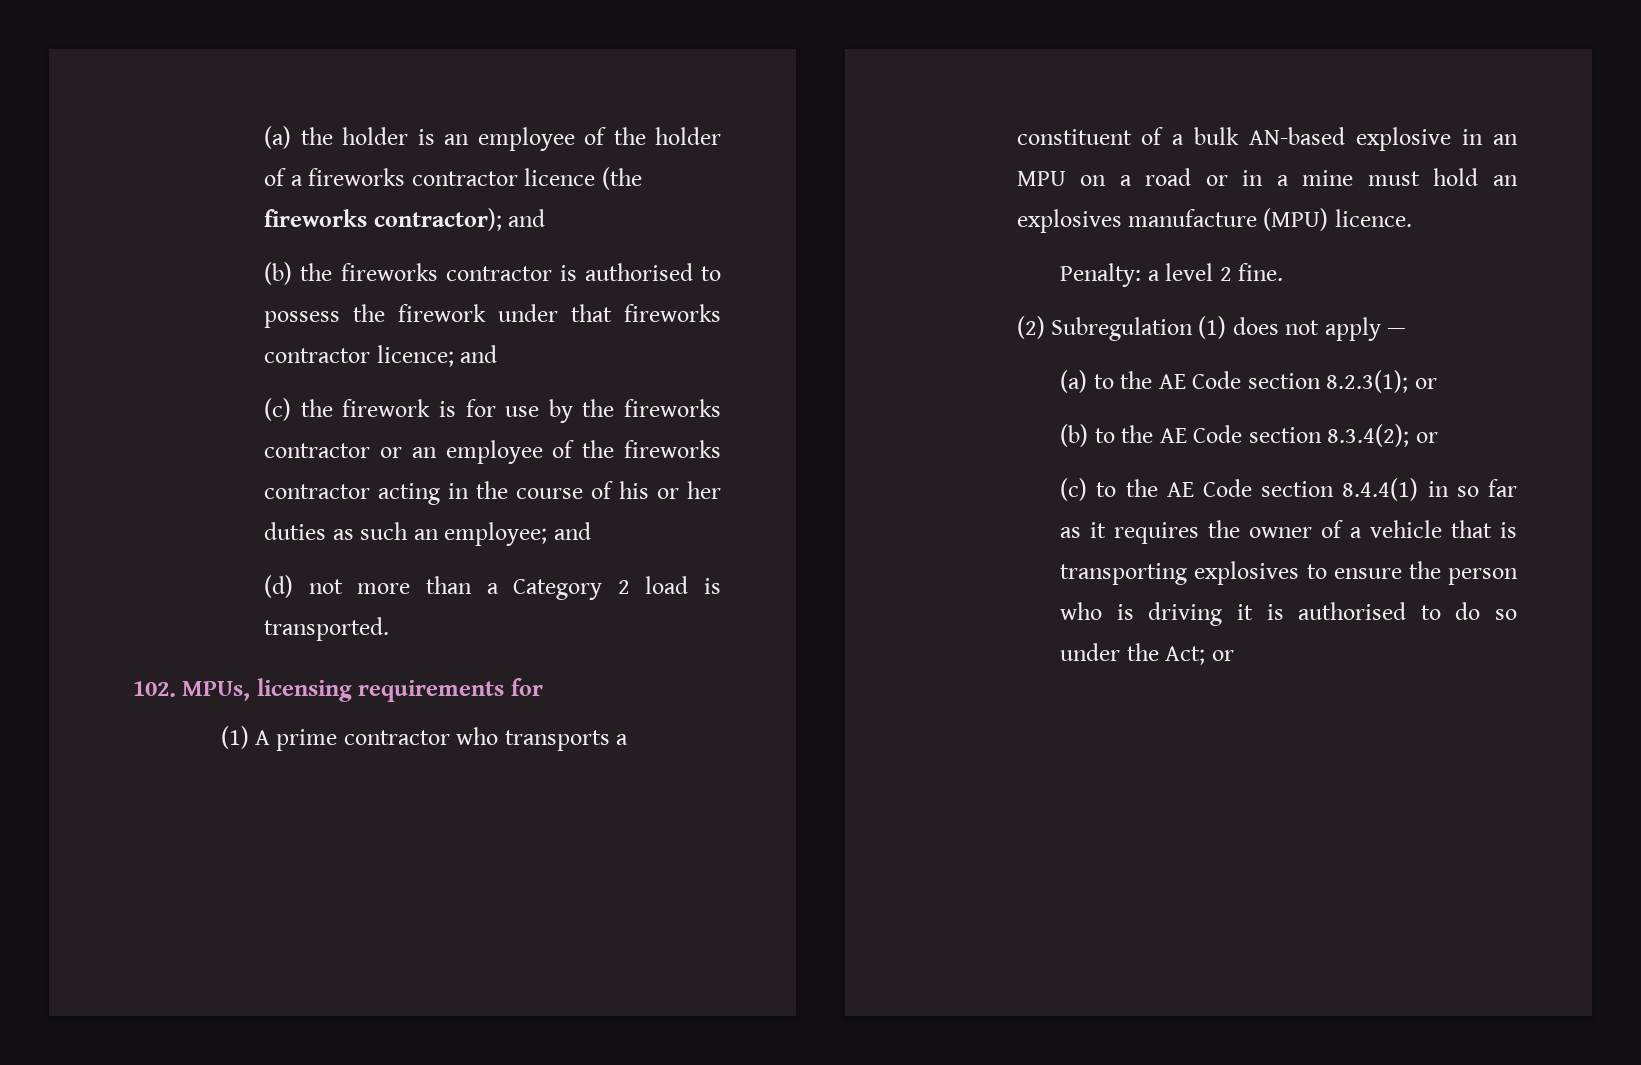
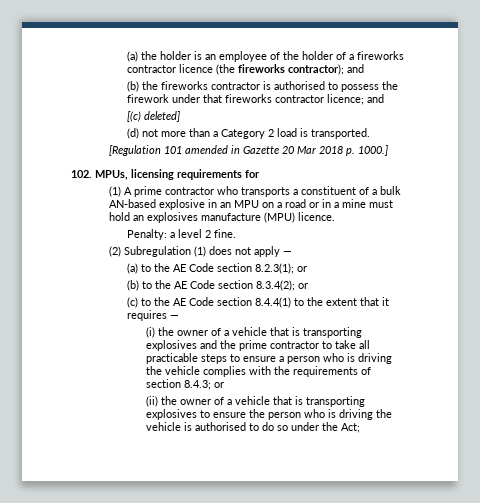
- (c) the firework is for use by the fireworks contractor or an employee of the fireworks contractor acting in the course of his or her duties as such an employee; and
+ [(c) deleted]
+ [Regulation 101 amended in Gazette 20 Mar 2018 p. 1000.]
- (c) to the AE Code section 8.4.4(1) in so far as it requires the owner of a vehicle that is transporting explosives to ensure the person who is driving it is authorised to do so under the Act; or
+ (c) to the AE Code section 8.4.4(1) to the extent that it requires —
+ (i) the owner of a vehicle that is transporting explosives and the prime contractor to take all practicable steps to ensure a person who is driving the vehicle complies with the requirements of section 8.4.3; or
+ (ii) the owner of a vehicle that is transporting explosives to ensure the person who is driving the vehicle is authorised to do so under the Act;

